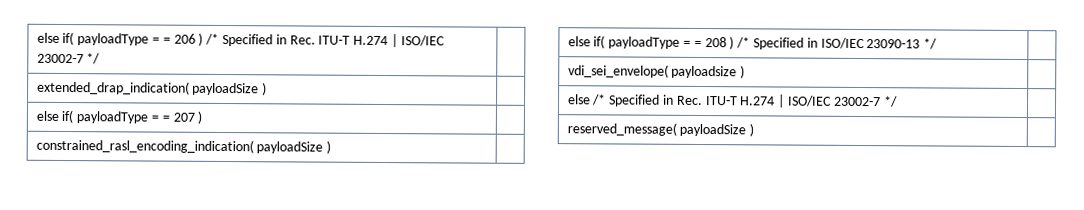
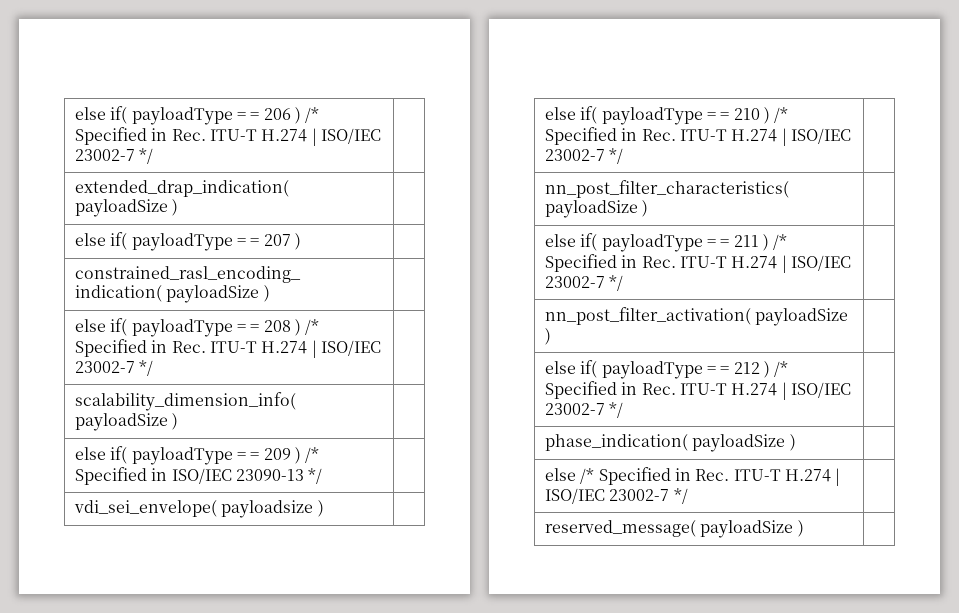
- else if( payloadType = = 208 ) /* Specified in ISO/IEC 23090-13 */ |
+ else if( payloadType = = 208 ) /* Specified in Rec. ITU-T H.274 | ISO/IEC 23002-7 */ |
+ scalability_dimension_info( payloadSize ) |
+ else if( payloadType = = 209 ) /* Specified in ISO/IEC 23090-13 */ |
+ else if( payloadType = = 210 ) /* Specified in Rec. ITU-T H.274 | ISO/IEC 23002-7 */ |
+ nn_post_filter_characteristics( payloadSize ) |
+ else if( payloadType = = 211 ) /* Specified in Rec. ITU-T H.274 | ISO/IEC 23002-7 */ |
+ nn_post_filter_activation( payloadSize ) |
+ else if( payloadType = = 212 ) /* Specified in Rec. ITU-T H.274 | ISO/IEC 23002-7 */ |
+ phase_indication( payloadSize ) |

